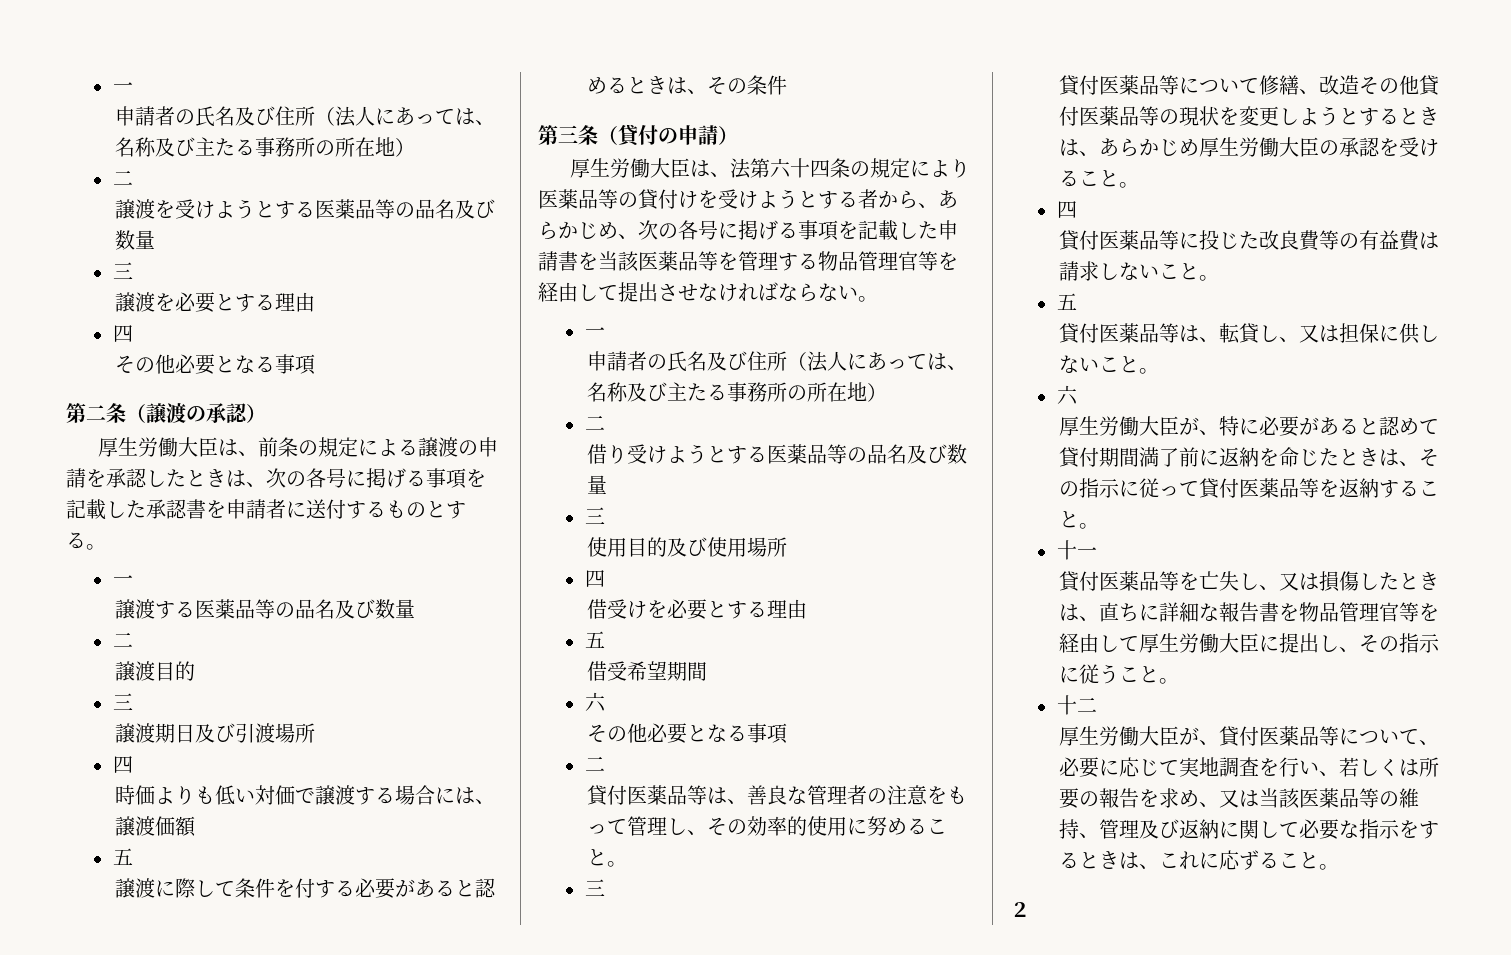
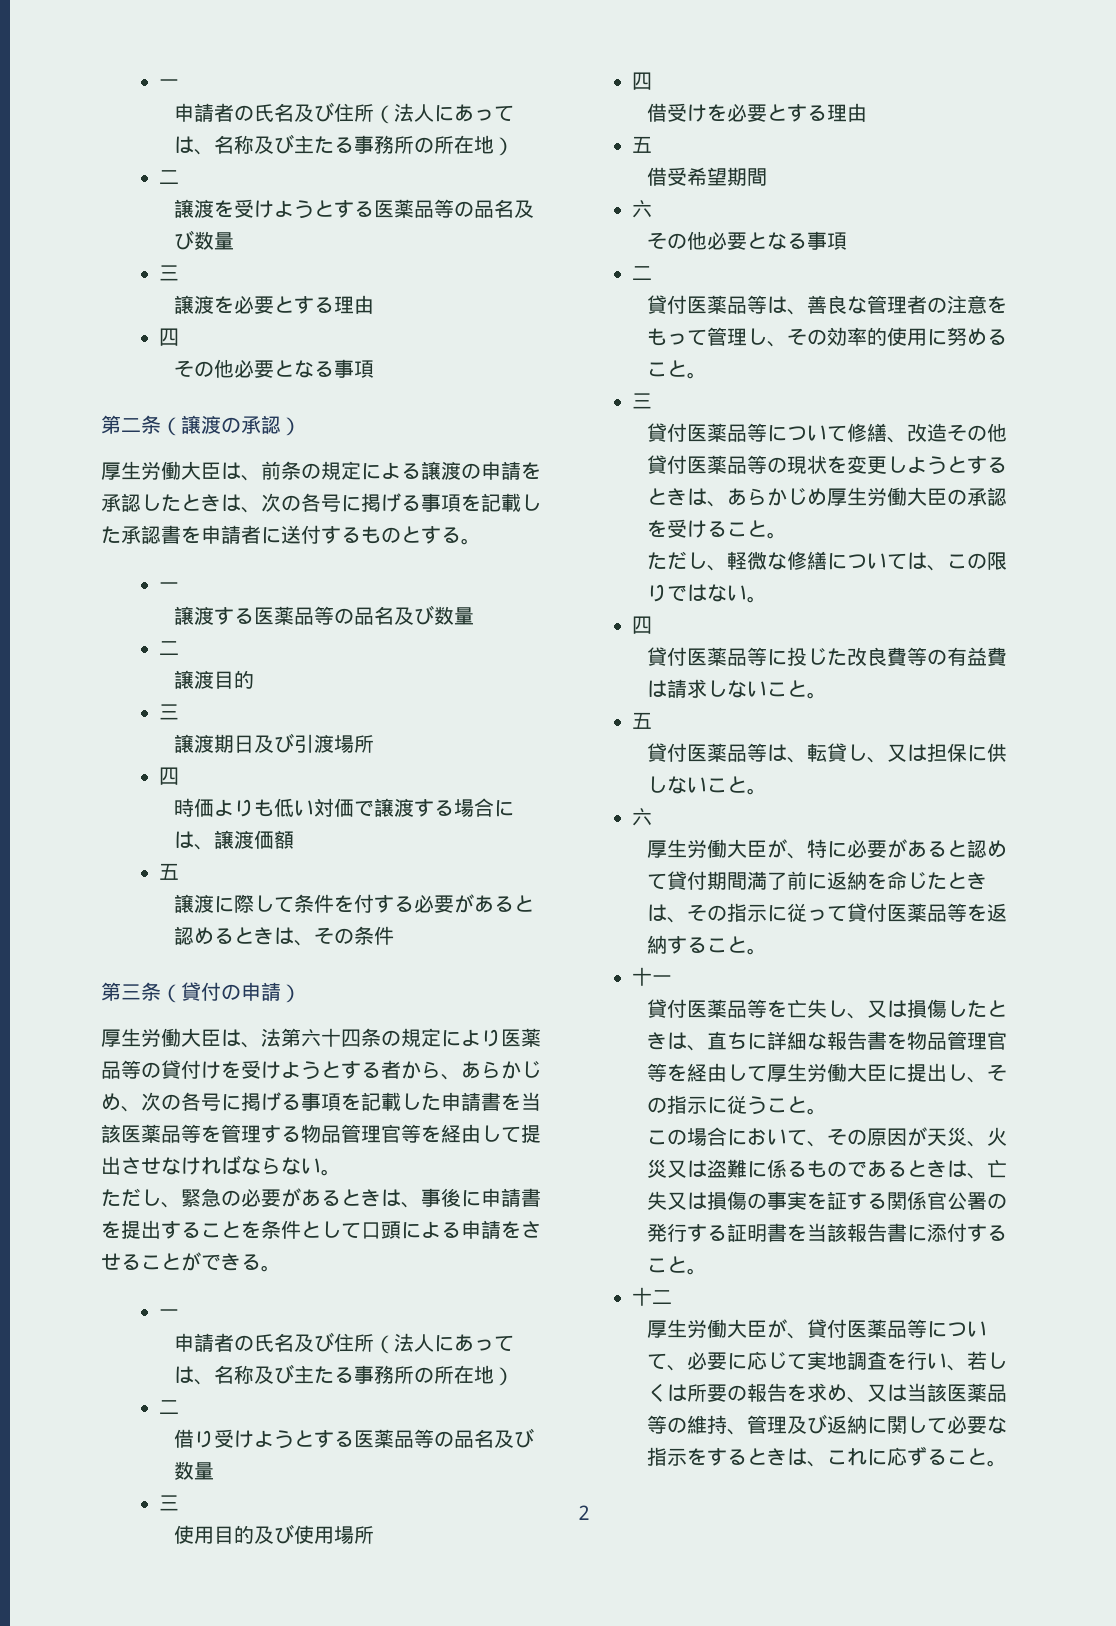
+ ただし、緊急の必要があるときは、事後に申請書を提出することを条件として口頭による申請をさせることができる。
+ ただし、軽微な修繕については、この限りではない。
+ この場合において、その原因が天災、火災又は盗難に係るものであるときは、亡失又は損傷の事実を証する関係官公署の発行する証明書を当該報告書に添付すること。

